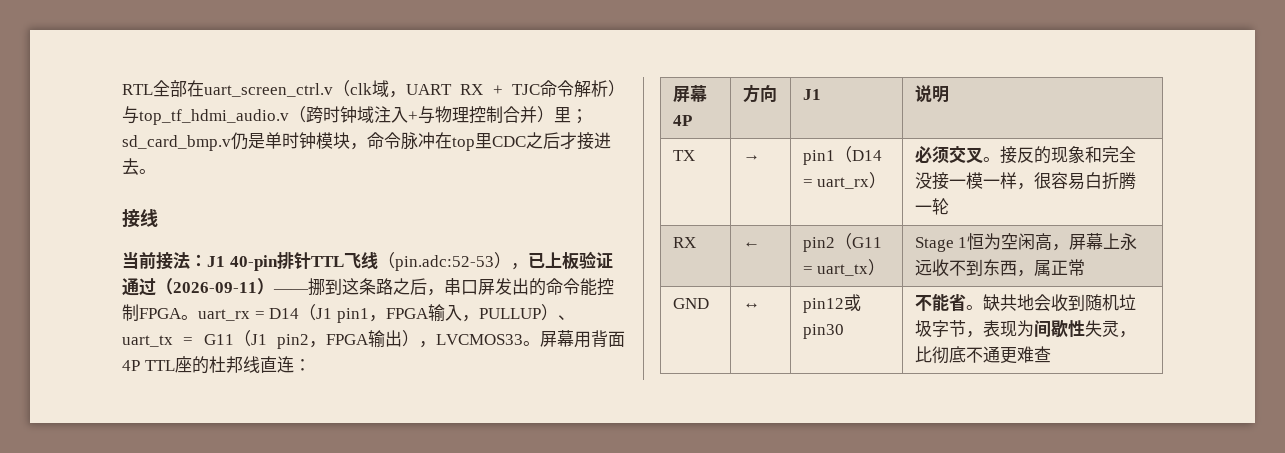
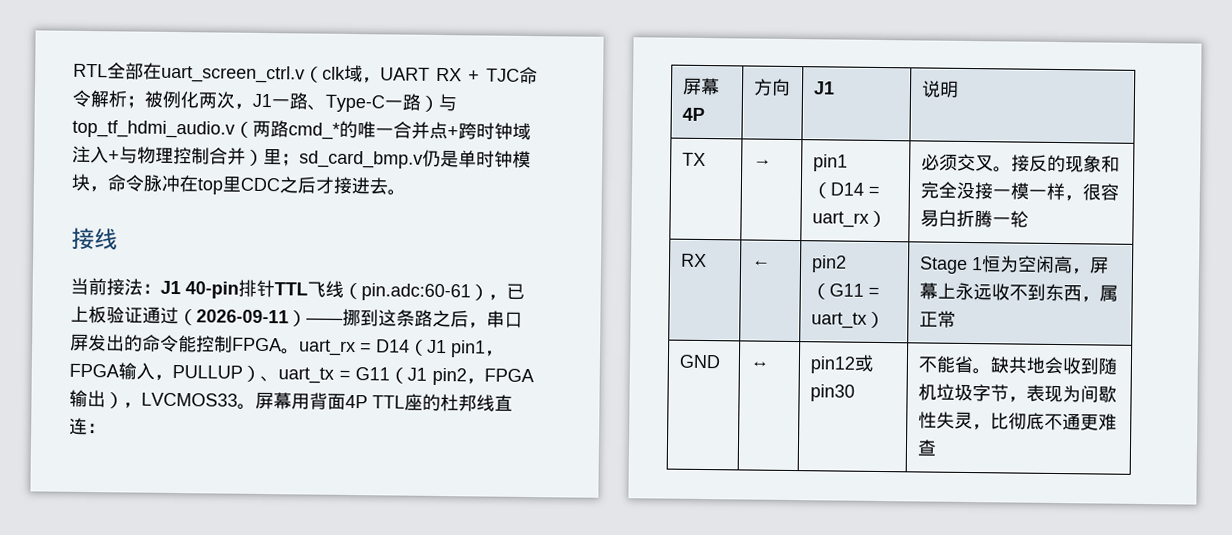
- RTL全部在uart_screen_ctrl.v（clk域，UART RX + TJC命令解析）与top_tf_hdmi_audio.v（跨时钟域注入+与物理控制合并）里；sd_card_bmp.v仍是单时钟模块，命令脉冲在top里CDC之后才接进去。
+ RTL全部在uart_screen_ctrl.v（clk域，UART RX + TJC命令解析；被例化两次，J1一路、Type-C一路）与top_tf_hdmi_audio.v（两路cmd_*的唯一合并点+跨时钟域注入+与物理控制合并）里；sd_card_bmp.v仍是单时钟模块，命令脉冲在top里CDC之后才接进去。
- 当前接法：J1 40-pin排针TTL飞线（pin.adc:52-53），已上板验证通过（2026-09-11）——挪到这条路之后，串口屏发出的命令能控制FPGA。uart_rx = D14（J1 pin1，FPGA输入，PULLUP）、uart_tx = G11（J1 pin2，FPGA输出），LVCMOS33。
+ 当前接法：J1 40-pin排针TTL飞线（pin.adc:60-61），已上板验证通过（2026-09-11）——挪到这条路之后，串口屏发出的命令能控制FPGA。uart_rx = D14（J1 pin1，FPGA输入，PULLUP）、uart_tx = G11（J1 pin2，FPGA输出），LVCMOS33。

